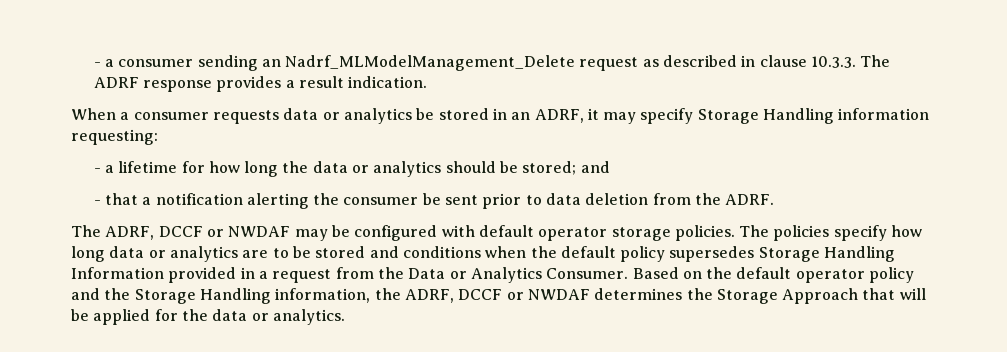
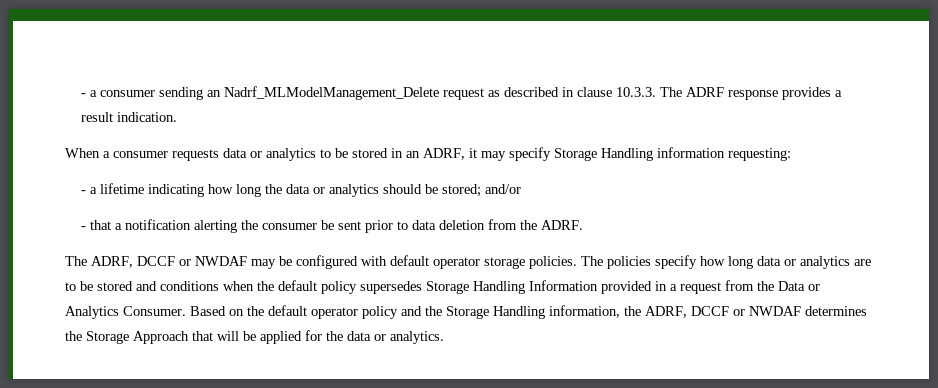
- When a consumer requests data or analytics be stored in an ADRF, it may specify Storage Handling information requesting:
+ When a consumer requests data or analytics to be stored in an ADRF, it may specify Storage Handling information requesting:
- - a lifetime for how long the data or analytics should be stored; and
+ - a lifetime indicating how long the data or analytics should be stored; and/or

